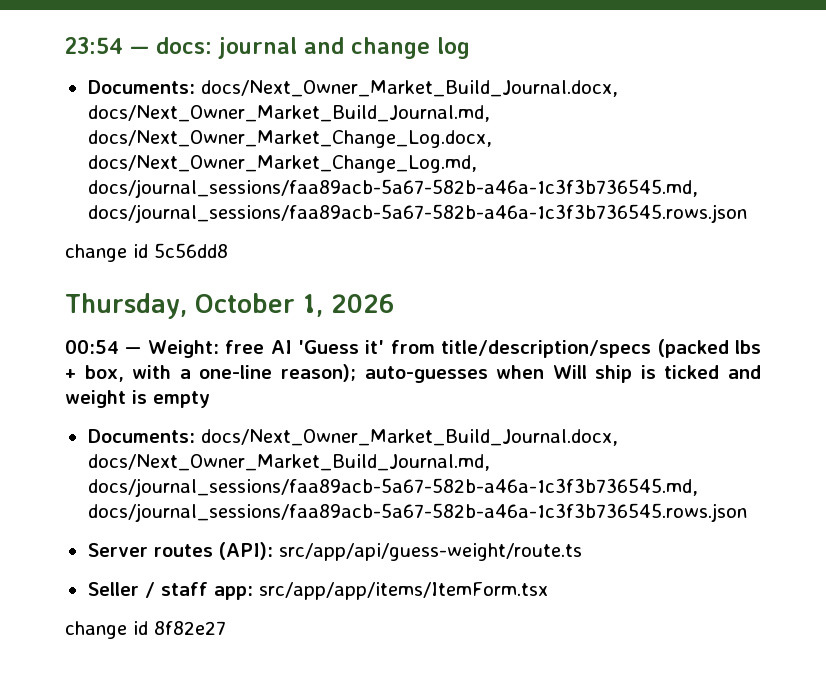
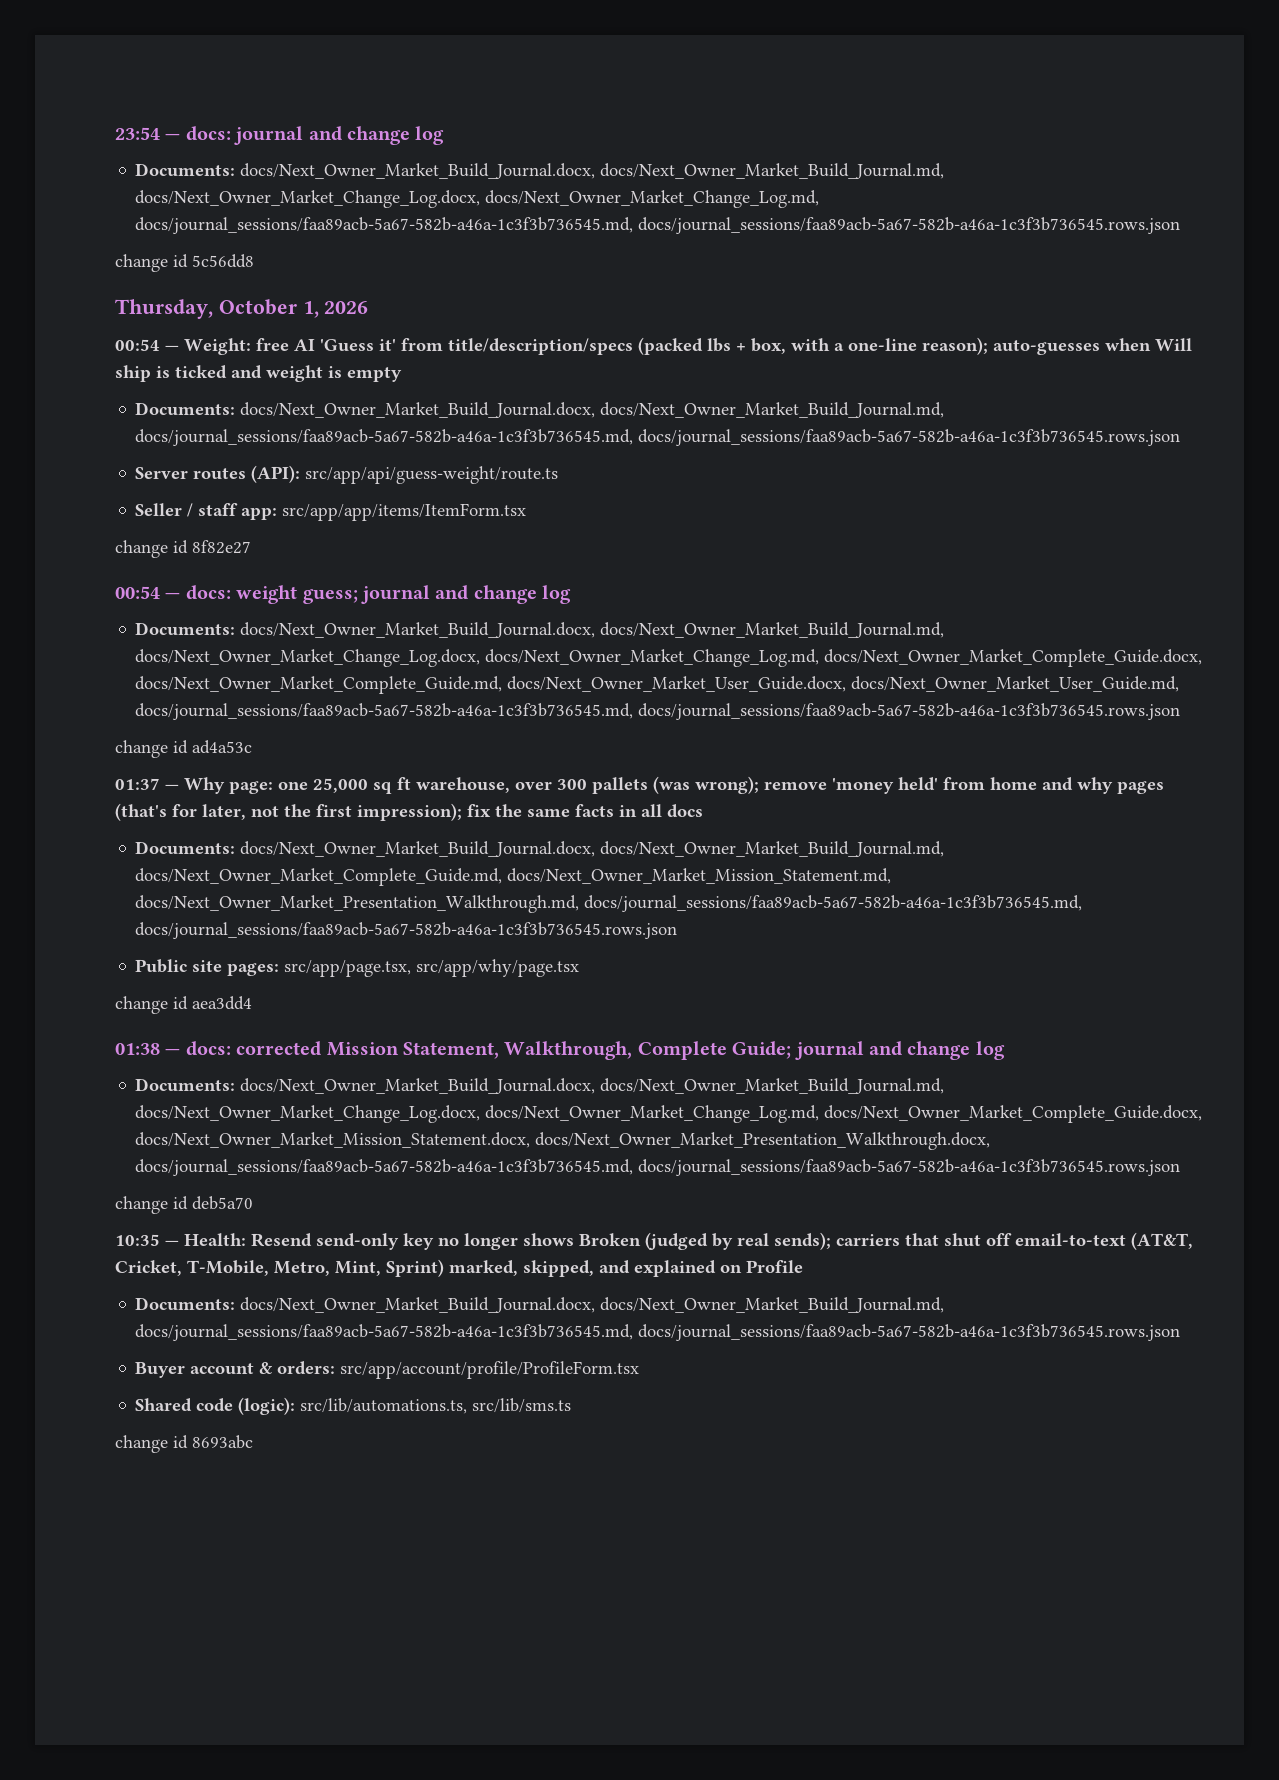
+ 00:54 — docs: weight guess; journal and change log
+ Documents: docs/Next_Owner_Market_Build_Journal.docx, docs/Next_Owner_Market_Build_Journal.md, docs/Next_Owner_Market_Change_Log.docx, docs/Next_Owner_Market_Change_Log.md, docs/Next_Owner_Market_Complete_Guide.docx, docs/Next_Owner_Market_Complete_Guide.md, docs/Next_Owner_Market_User_Guide.docx, docs/Next_Owner_Market_User_Guide.md, docs/journal_sessions/faa89acb-5a67-582b-a46a-1c3f3b736545.md, docs/journal_sessions/faa89acb-5a67-582b-a46a-1c3f3b736545.rows.json
+ change id ad4a53c
+ 01:37 — Why page: one 25,000 sq ft warehouse, over 300 pallets (was wrong); remove 'money held' from home and why pages (that's for later, not the first impression); fix the same facts in all docs
+ Documents: docs/Next_Owner_Market_Build_Journal.docx, docs/Next_Owner_Market_Build_Journal.md, docs/Next_Owner_Market_Complete_Guide.md, docs/Next_Owner_Market_Mission_Statement.md, docs/Next_Owner_Market_Presentation_Walkthrough.md, docs/journal_sessions/faa89acb-5a67-582b-a46a-1c3f3b736545.md, docs/journal_sessions/faa89acb-5a67-582b-a46a-1c3f3b736545.rows.json
+ Public site pages: src/app/page.tsx, src/app/why/page.tsx
+ change id aea3dd4
+ 01:38 — docs: corrected Mission Statement, Walkthrough, Complete Guide; journal and change log
+ Documents: docs/Next_Owner_Market_Build_Journal.docx, docs/Next_Owner_Market_Build_Journal.md, docs/Next_Owner_Market_Change_Log.docx, docs/Next_Owner_Market_Change_Log.md, docs/Next_Owner_Market_Complete_Guide.docx, docs/Next_Owner_Market_Mission_Statement.docx, docs/Next_Owner_Market_Presentation_Walkthrough.docx, docs/journal_sessions/faa89acb-5a67-582b-a46a-1c3f3b736545.md, docs/journal_sessions/faa89acb-5a67-582b-a46a-1c3f3b736545.rows.json
+ change id deb5a70
+ 10:35 — Health: Resend send-only key no longer shows Broken (judged by real sends); carriers that shut off email-to-text (AT&T, Cricket, T-Mobile, Metro, Mint, Sprint) marked, skipped, and explained on Profile
+ Documents: docs/Next_Owner_Market_Build_Journal.docx, docs/Next_Owner_Market_Build_Journal.md, docs/journal_sessions/faa89acb-5a67-582b-a46a-1c3f3b736545.md, docs/journal_sessions/faa89acb-5a67-582b-a46a-1c3f3b736545.rows.json
+ Buyer account & orders: src/app/account/profile/ProfileForm.tsx
+ Shared code (logic): src/lib/automations.ts, src/lib/sms.ts
+ change id 8693abc

